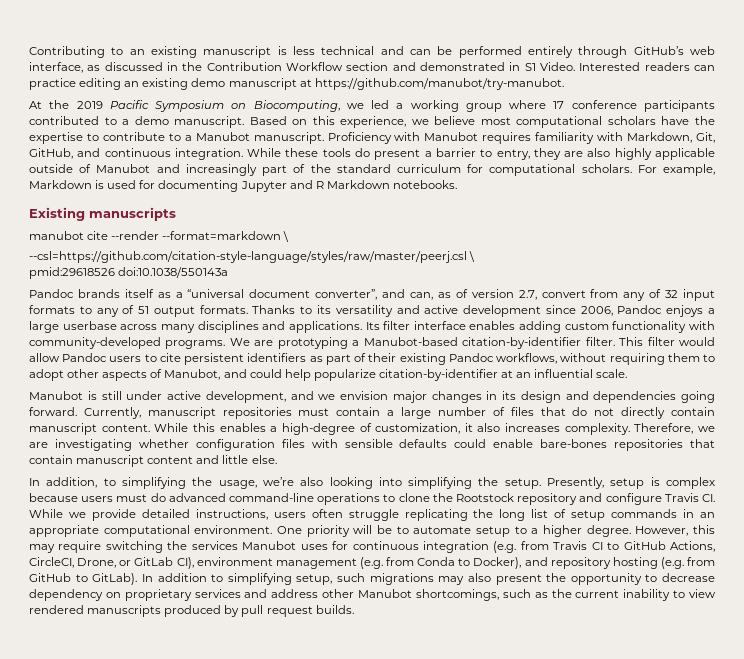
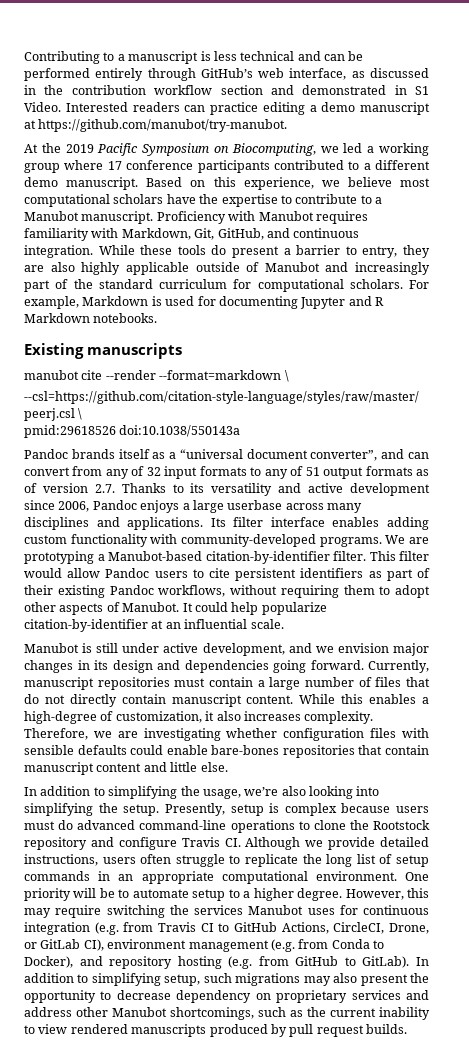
- Contributing to an existing manuscript is less technical and can be performed entirely through GitHub’s web interface, as discussed in the Contribution Workflow section and demonstrated in S1 Video.
+ Contributing to a manuscript is less technical and can be performed entirely through GitHub’s web interface, as discussed in the contribution workflow section and demonstrated in S1 Video.
- Interested readers can practice editing an existing demo manuscript at https://github.com/manubot/try-manubot.
+ Interested readers can practice editing a demo manuscript at https://github.com/manubot/try-manubot.
- At the 2019 Pacific Symposium on Biocomputing, we led a working group where 17 conference participants contributed to a demo manuscript.
+ At the 2019 Pacific Symposium on Biocomputing, we led a working group where 17 conference participants contributed to a different demo manuscript.
- Pandoc brands itself as a “universal document converter”, and can, as of version 2.7, convert from any of 32 input formats to any of 51 output formats. Thanks to its versatility and active development since 2006, Pandoc enjoys a large userbase across many disciplines and applications.
+ Pandoc brands itself as a “universal document converter”, and can convert from any of 32 input formats to any of 51 output formats as of version 2.7. Thanks to its versatility and active development since 2006, Pandoc enjoys a large userbase across many disciplines and applications.
- This filter would allow Pandoc users to cite persistent identifiers as part of their existing Pandoc workflows, without requiring them to adopt other aspects of Manubot, and could help popularize citation-by-identifier at an influential scale.
+ This filter would allow Pandoc users to cite persistent identifiers as part of their existing Pandoc workflows, without requiring them to adopt other aspects of Manubot. It could help popularize citation-by-identifier at an influential scale.
- In addition, to simplifying the usage, we’re also looking into simplifying the setup.
+ In addition to simplifying the usage, we’re also looking into simplifying the setup.
- Presently, setup is complex because users must do advanced command-line operations to clone the Rootstock repository and configure Travis CI. While we provide detailed instructions, users often struggle replicating the long list of setup commands in an appropriate computational environment.
+ Presently, setup is complex because users must do advanced command-line operations to clone the Rootstock repository and configure Travis CI. Although we provide detailed instructions, users often struggle to replicate the long list of setup commands in an appropriate computational environment.

